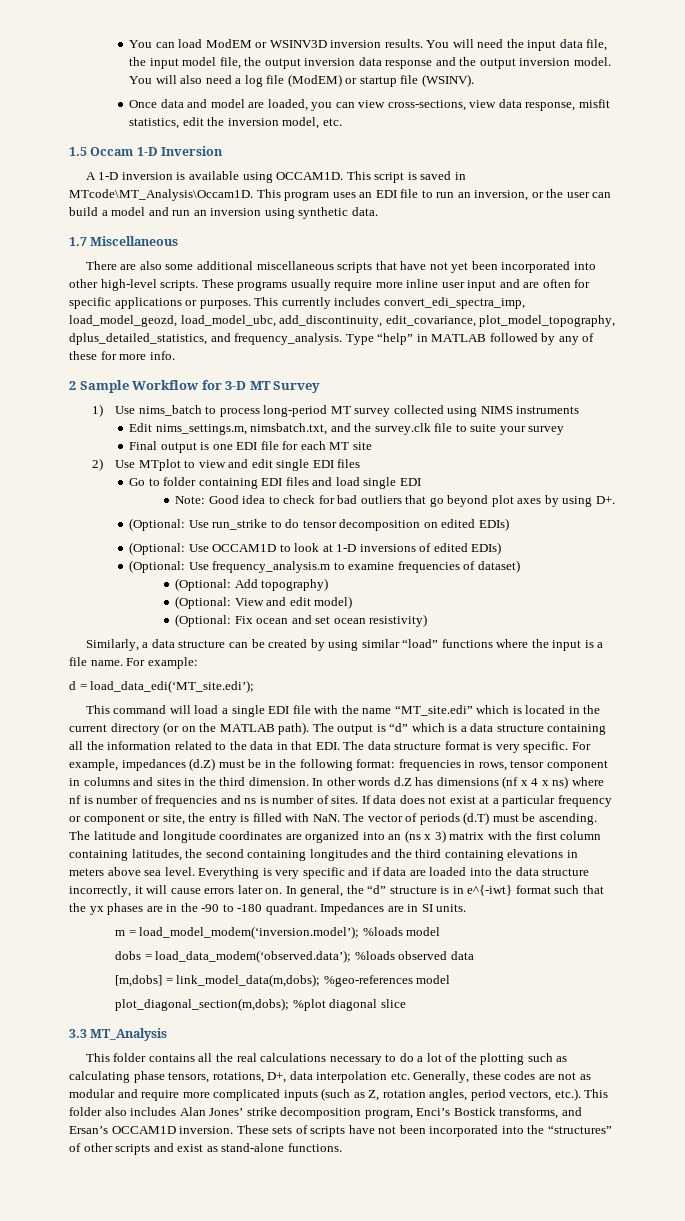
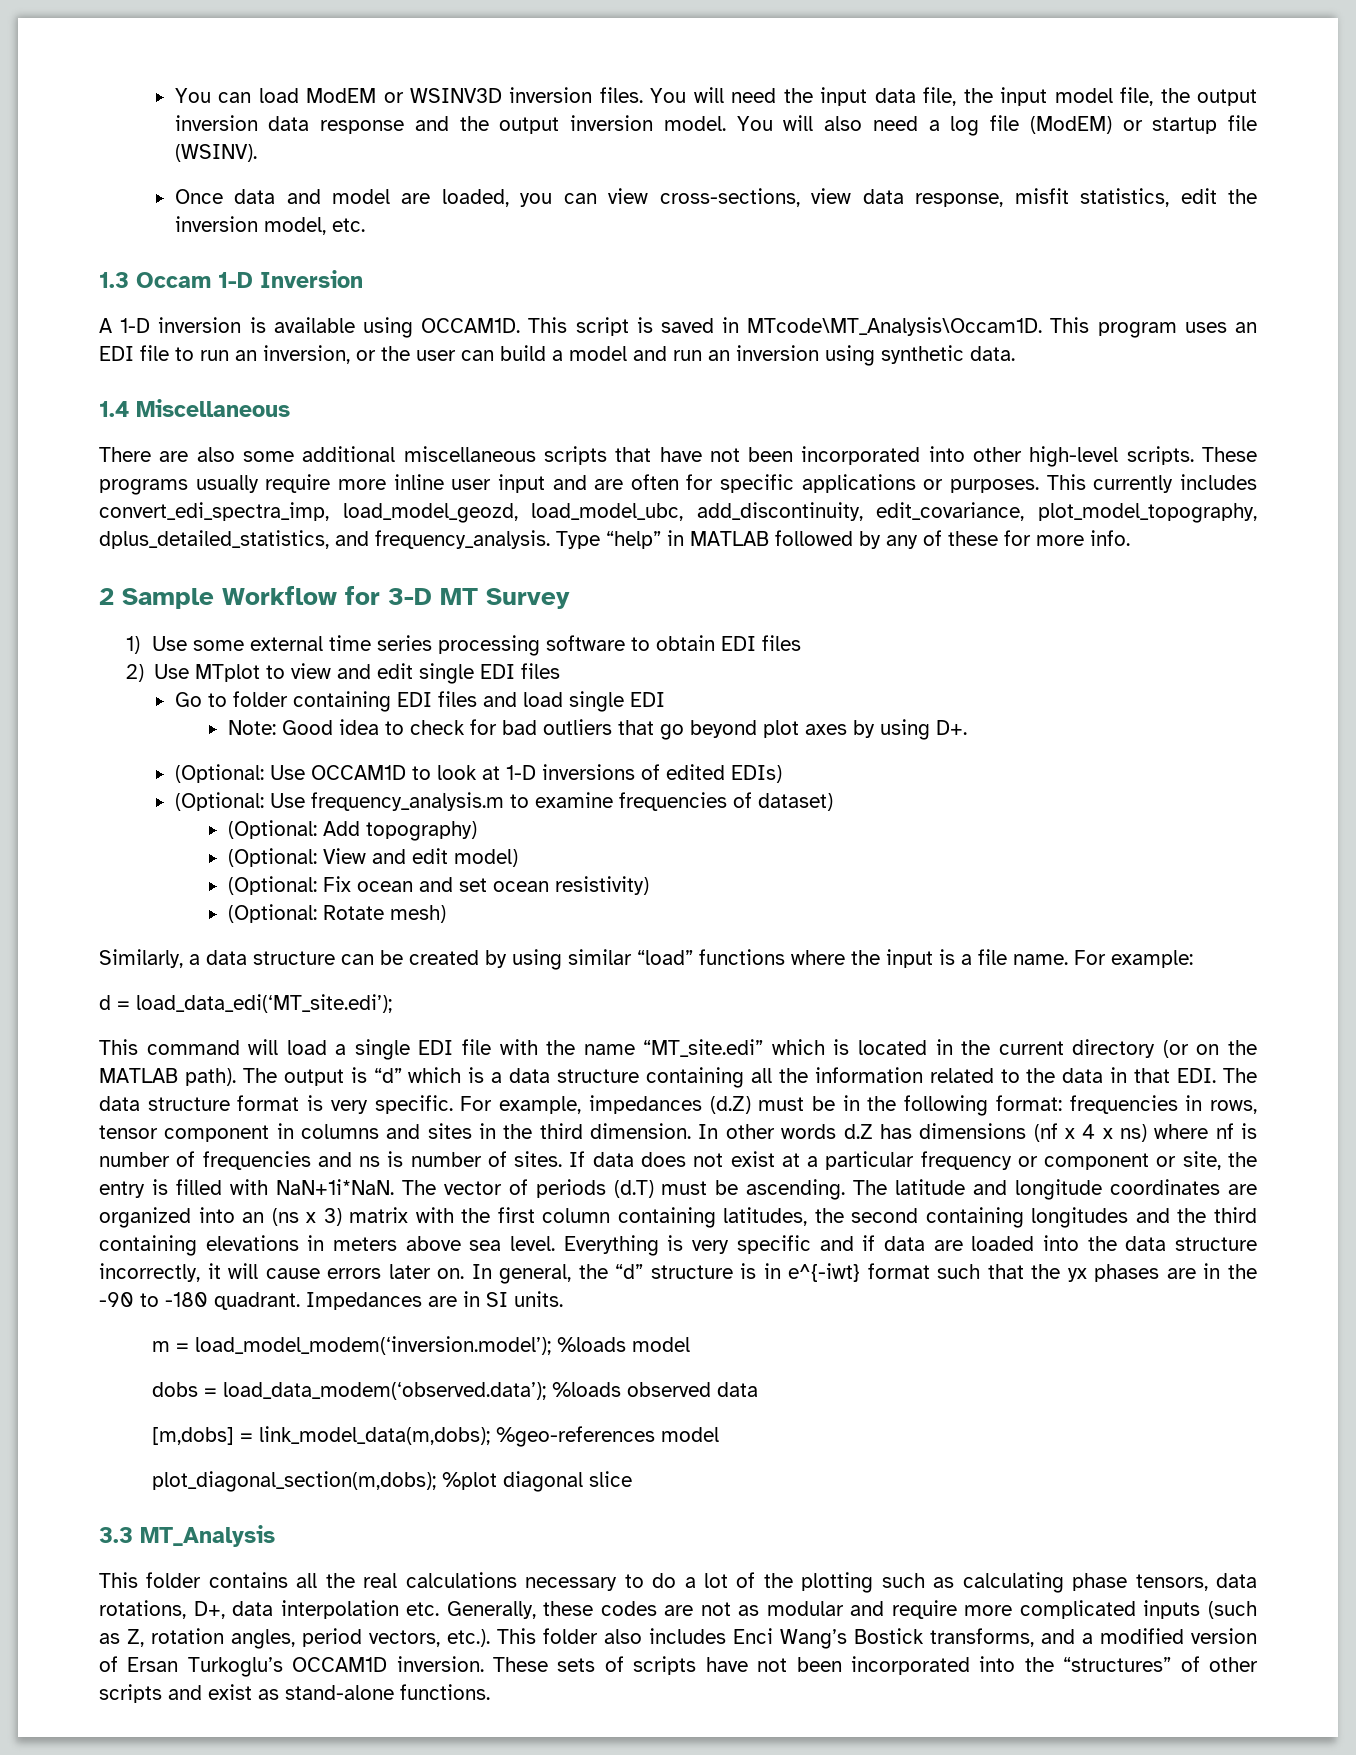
- You can load ModEM or WSINV3D inversion results.
+ You can load ModEM or WSINV3D inversion files.
- 1.5 Occam 1-D Inversion
+ 1.3 Occam 1-D Inversion
- 1.7 Miscellaneous
+ 1.4 Miscellaneous
- There are also some additional miscellaneous scripts that have not yet been incorporated into other high-level scripts.
+ There are also some additional miscellaneous scripts that have not been incorporated into other high-level scripts.
- 1) Use nims_batch to process long-period MT survey collected using NIMS instruments
- Edit nims_settings.m, nimsbatch.txt, and the survey.clk file to suite your survey
- Final output is one EDI file for each MT site
+ 1) Use some external time series processing software to obtain EDI files
- (Optional: Use run_strike to do tensor decomposition on edited EDIs)
+ (Optional: Rotate mesh)
- If data does not exist at a particular frequency or component or site, the entry is filled with NaN. The vector of periods (d.T) must be ascending.
+ If data does not exist at a particular frequency or component or site, the entry is filled with NaN+1i*NaN. The vector of periods (d.T) must be ascending.
- This folder contains all the real calculations necessary to do a lot of the plotting such as calculating phase tensors, rotations, D+, data interpolation etc. Generally, these codes are not as modular and require more complicated inputs (such as Z, rotation angles, period vectors, etc.). This folder also includes Alan Jones’ strike decomposition program, Enci’s Bostick transforms, and Ersan’s OCCAM1D inversion.
+ This folder contains all the real calculations necessary to do a lot of the plotting such as calculating phase tensors, data rotations, D+, data interpolation etc. Generally, these codes are not as modular and require more complicated inputs (such as Z, rotation angles, period vectors, etc.). This folder also includes Enci Wang’s Bostick transforms, and a modified version of Ersan Turkoglu’s OCCAM1D inversion.

